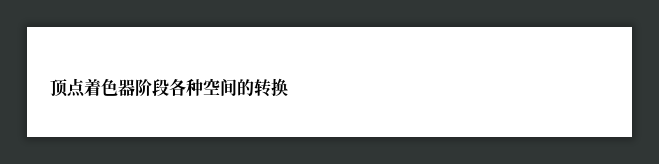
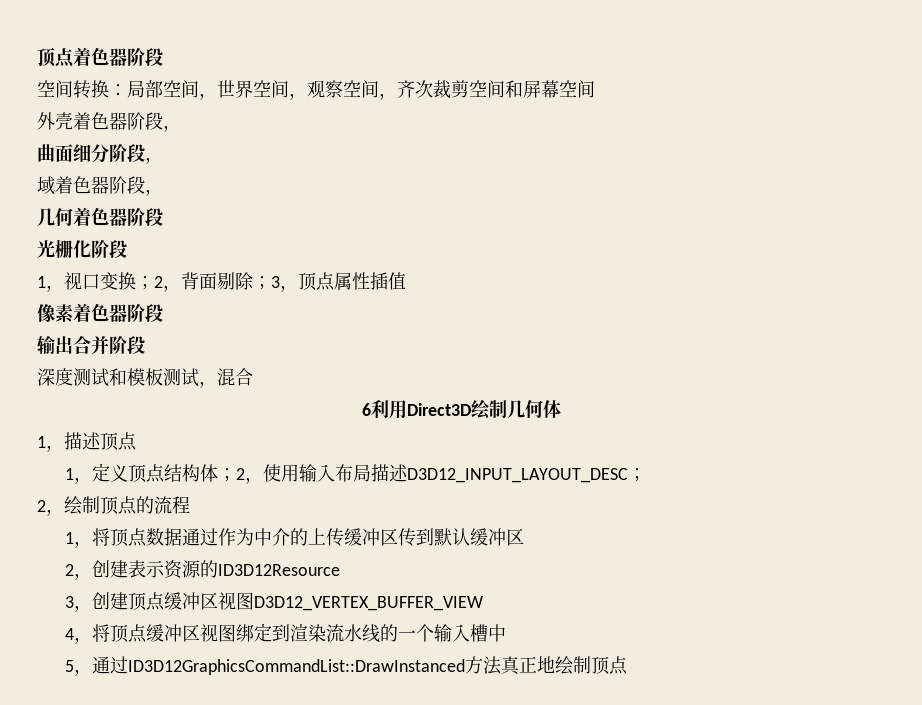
- 顶点着色器阶段各种空间的转换
+ 顶点着色器阶段
+ 空间转换：局部空间，世界空间，观察空间，齐次裁剪空间和屏幕空间
+ 外壳着色器阶段，
+ 曲面细分阶段，
+ 域着色器阶段，
+ 几何着色器阶段
+ 光栅化阶段
+ 1，视口变换；2，背面剔除；3，顶点属性插值
+ 像素着色器阶段
+ 输出合并阶段
+ 深度测试和模板测试，混合
+ 6利用Direct3D绘制几何体
+ 1，描述顶点
+ 1，定义顶点结构体；2，使用输入布局描述D3D12_INPUT_LAYOUT_DESC；
+ 2，绘制顶点的流程
+ 1，将顶点数据通过作为中介的上传缓冲区传到默认缓冲区
+ 2，创建表示资源的ID3D12Resource
+ 3，创建顶点缓冲区视图D3D12_VERTEX_BUFFER_VIEW
+ 4，将顶点缓冲区视图绑定到渲染流水线的一个输入槽中
+ 5，通过ID3D12GraphicsCommandList::DrawInstanced方法真正地绘制顶点

